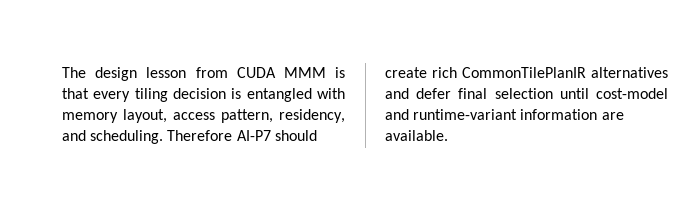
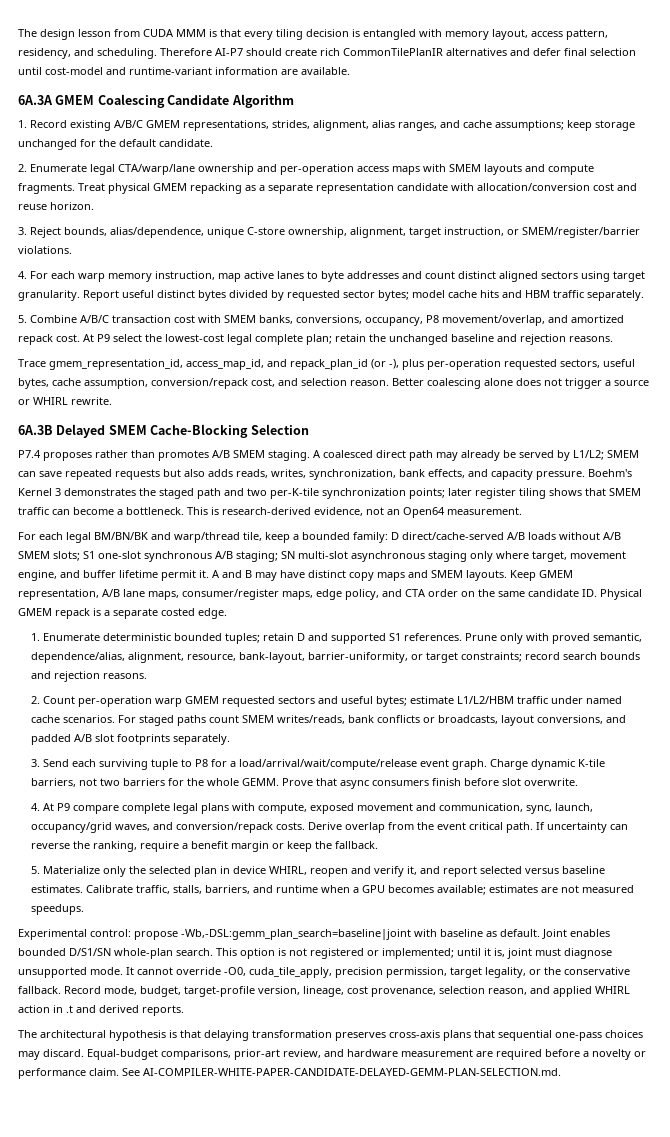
+ 6A.3A GMEM Coalescing Candidate Algorithm
+ 1. Record existing A/B/C GMEM representations, strides, alignment, alias ranges, and cache assumptions; keep storage unchanged for the default candidate.
+ 2. Enumerate legal CTA/warp/lane ownership and per-operation access maps with SMEM layouts and compute fragments. Treat physical GMEM repacking as a separate representation candidate with allocation/conversion cost and reuse horizon.
+ 3. Reject bounds, alias/dependence, unique C-store ownership, alignment, target instruction, or SMEM/register/barrier violations.
+ 4. For each warp memory instruction, map active lanes to byte addresses and count distinct aligned sectors using target granularity. Report useful distinct bytes divided by requested sector bytes; model cache hits and HBM traffic separately.
+ 5. Combine A/B/C transaction cost with SMEM banks, conversions, occupancy, P8 movement/overlap, and amortized repack cost. At P9 select the lowest-cost legal complete plan; retain the unchanged baseline and rejection reasons.
+ Trace gmem_representation_id, access_map_id, and repack_plan_id (or -), plus per-operation requested sectors, useful bytes, cache assumption, conversion/repack cost, and selection reason. Better coalescing alone does not trigger a source or WHIRL rewrite.
+ 6A.3B Delayed SMEM Cache-Blocking Selection
+ P7.4 proposes rather than promotes A/B SMEM staging. A coalesced direct path may already be served by L1/L2; SMEM can save repeated requests but also adds reads, writes, synchronization, bank effects, and capacity pressure. Boehm's Kernel 3 demonstrates the staged path and two per-K-tile synchronization points; later register tiling shows that SMEM traffic can become a bottleneck. This is research-derived evidence, not an Open64 measurement.
+ For each legal BM/BN/BK and warp/thread tile, keep a bounded family: D direct/cache-served A/B loads without A/B SMEM slots; S1 one-slot synchronous A/B staging; SN multi-slot asynchronous staging only where target, movement engine, and buffer lifetime permit it. A and B may have distinct copy maps and SMEM layouts. Keep GMEM representation, A/B lane maps, consumer/register maps, edge policy, and CTA order on the same candidate ID. Physical GMEM repack is a separate costed edge.
+ 1. Enumerate deterministic bounded tuples; retain D and supported S1 references. Prune only with proved semantic, dependence/alias, alignment, resource, bank-layout, barrier-uniformity, or target constraints; record search bounds and rejection reasons.
+ 2. Count per-operation warp GMEM requested sectors and useful bytes; estimate L1/L2/HBM traffic under named cache scenarios. For staged paths count SMEM writes/reads, bank conflicts or broadcasts, layout conversions, and padded A/B slot footprints separately.
+ 3. Send each surviving tuple to P8 for a load/arrival/wait/compute/release event graph. Charge dynamic K-tile barriers, not two barriers for the whole GEMM. Prove that async consumers finish before slot overwrite.
+ 4. At P9 compare complete legal plans with compute, exposed movement and communication, sync, launch, occupancy/grid waves, and conversion/repack costs. Derive overlap from the event critical path. If uncertainty can reverse the ranking, require a benefit margin or keep the fallback.
+ 5. Materialize only the selected plan in device WHIRL, reopen and verify it, and report selected versus baseline estimates. Calibrate traffic, stalls, barriers, and runtime when a GPU becomes available; estimates are not measured speedups.
+ Experimental control: propose -Wb,-DSL:gemm_plan_search=baseline|joint with baseline as default. Joint enables bounded D/S1/SN whole-plan search. This option is not registered or implemented; until it is, joint must diagnose unsupported mode. It cannot override -O0, cuda_tile_apply, precision permission, target legality, or the conservative fallback. Record mode, budget, target-profile version, lineage, cost provenance, selection reason, and applied WHIRL action in .t and derived reports.
+ The architectural hypothesis is that delaying transformation preserves cross-axis plans that sequential one-pass choices may discard. Equal-budget comparisons, prior-art review, and hardware measurement are required before a novelty or performance claim. See AI-COMPILER-WHITE-PAPER-CANDIDATE-DELAYED-GEMM-PLAN-SELECTION.md.

